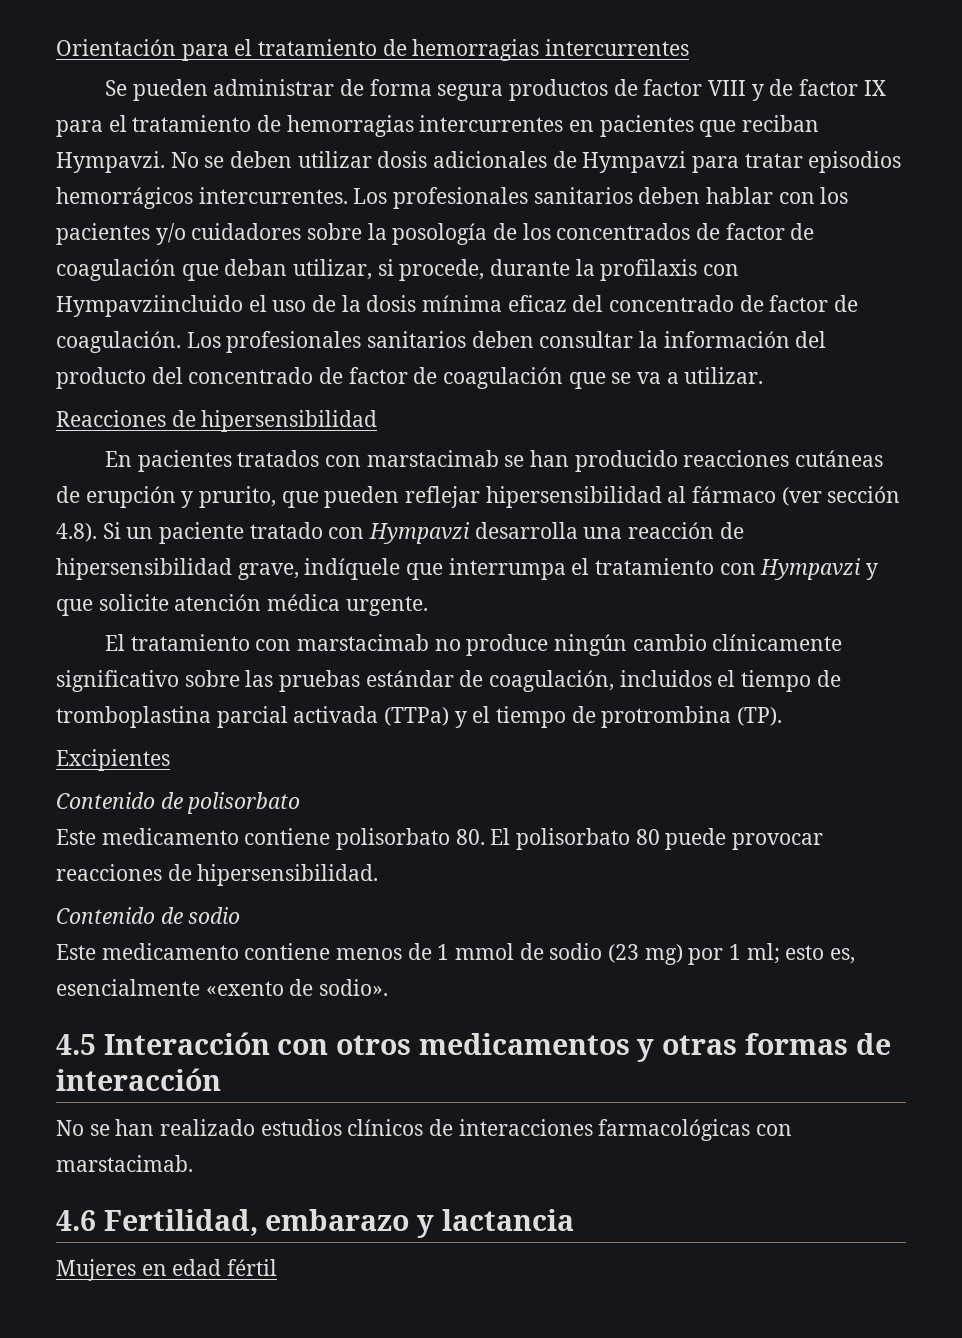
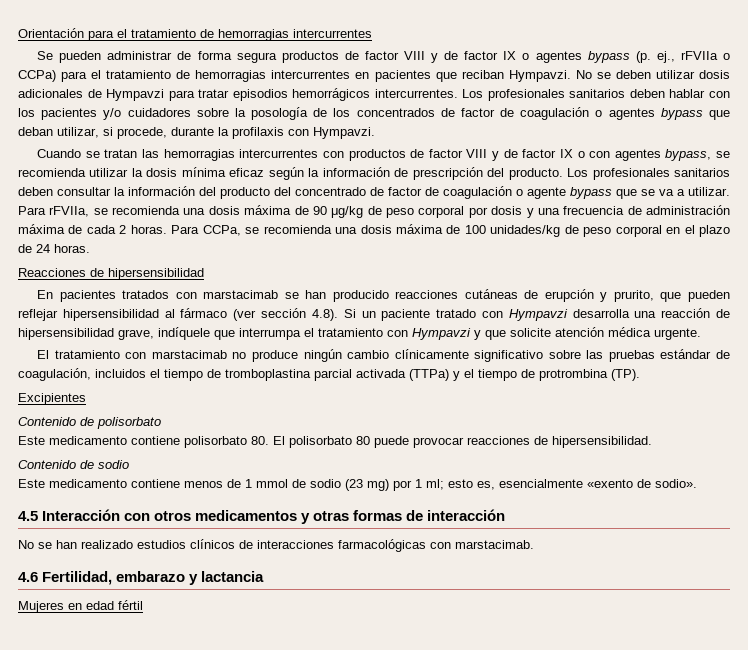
- Se pueden administrar de forma segura productos de factor VIII y de factor IX para el tratamiento de hemorragias intercurrentes en pacientes que reciban Hympavzi.
+ Se pueden administrar de forma segura productos de factor VIII y de factor IX o agentes bypass (p. ej., rFVIIa o CCPa) para el tratamiento de hemorragias intercurrentes en pacientes que reciban Hympavzi.
- Los profesionales sanitarios deben hablar con los pacientes y/o cuidadores sobre la posología de los concentrados de factor de coagulación que deban utilizar, si procede, durante la profilaxis con Hympavziincluido el uso de la dosis mínima eficaz del concentrado de factor de coagulación.
+ Los profesionales sanitarios deben hablar con los pacientes y/o cuidadores sobre la posología de los concentrados de factor de coagulación o agentes bypass que deban utilizar, si procede, durante la profilaxis con Hympavzi.
+ Cuando se tratan las hemorragias intercurrentes con productos de factor VIII y de factor IX o con agentes bypass, se recomienda utilizar la dosis mínima eficaz según la información de prescripción del producto.
- Los profesionales sanitarios deben consultar la información del producto del concentrado de factor de coagulación que se va a utilizar.
+ Los profesionales sanitarios deben consultar la información del producto del concentrado de factor de coagulación o agente bypass que se va a utilizar. Para rFVIIa, se recomienda una dosis máxima de 90 μg/kg de peso corporal por dosis y una frecuencia de administración máxima de cada 2 horas. Para CCPa, se recomienda una dosis máxima de 100 unidades/kg de peso corporal en el plazo de 24 horas.

